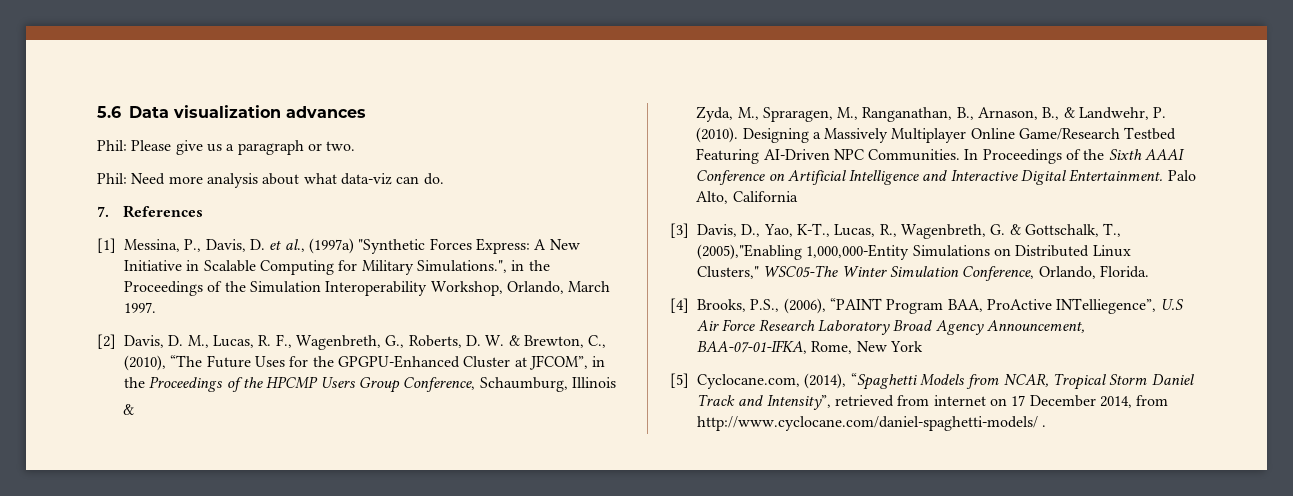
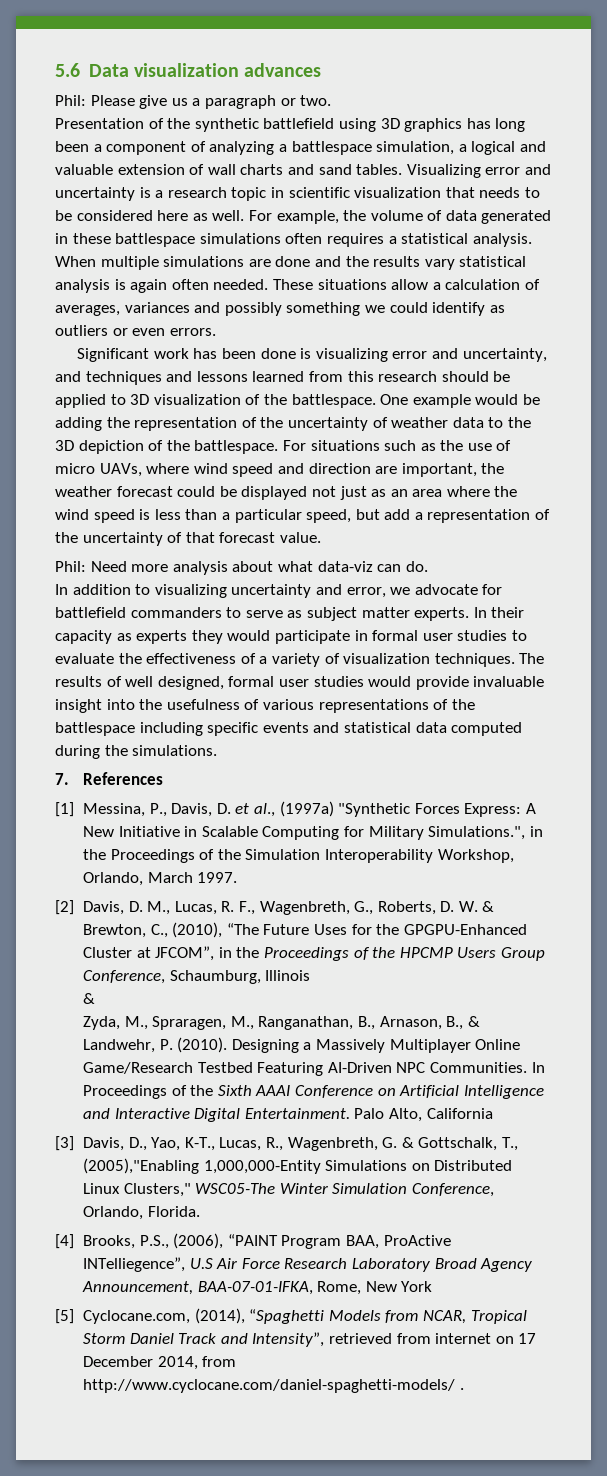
+ Presentation of the synthetic battlefield using 3D graphics has long been a component of analyzing a battlespace simulation, a logical and valuable extension of wall charts and sand tables. Visualizing error and uncertainty is a research topic in scientific visualization that needs to be considered here as well. For example, the volume of data generated in these battlespace simulations often requires a statistical analysis. When multiple simulations are done and the results vary statistical analysis is again often needed. These situations allow a calculation of averages, variances and possibly something we could identify as outliers or even errors.
+ Significant work has been done is visualizing error and uncertainty, and techniques and lessons learned from this research should be applied to 3D visualization of the battlespace. One example would be adding the representation of the uncertainty of weather data to the 3D depiction of the battlespace. For situations such as the use of micro UAVs, where wind speed and direction are important, the weather forecast could be displayed not just as an area where the wind speed is less than a particular speed, but add a representation of the uncertainty of that forecast value.
+ In addition to visualizing uncertainty and error, we advocate for battlefield commanders to serve as subject matter experts. In their capacity as experts they would participate in formal user studies to evaluate the effectiveness of a variety of visualization techniques. The results of well designed, formal user studies would provide invaluable insight into the usefulness of various representations of the battlespace including specific events and statistical data computed during the simulations.

